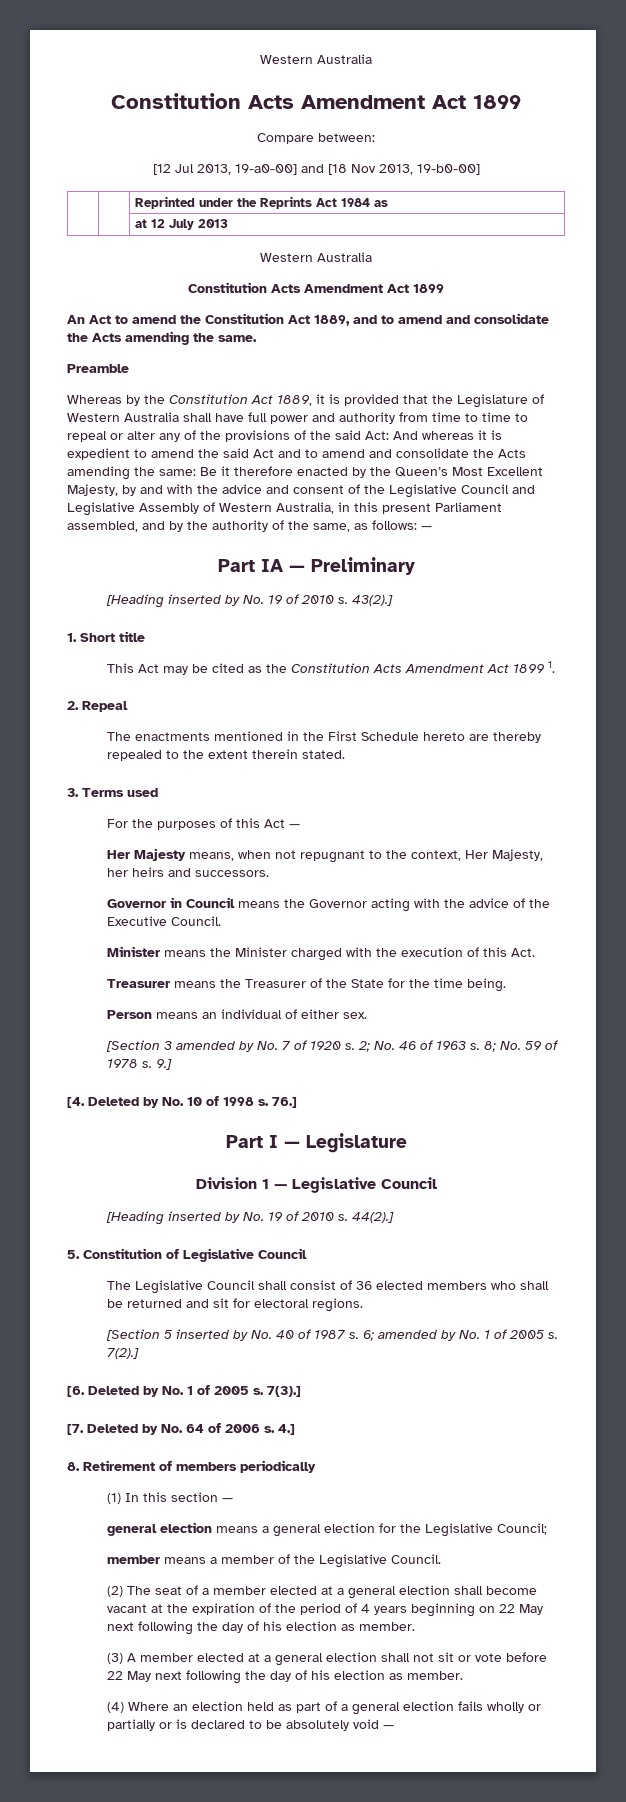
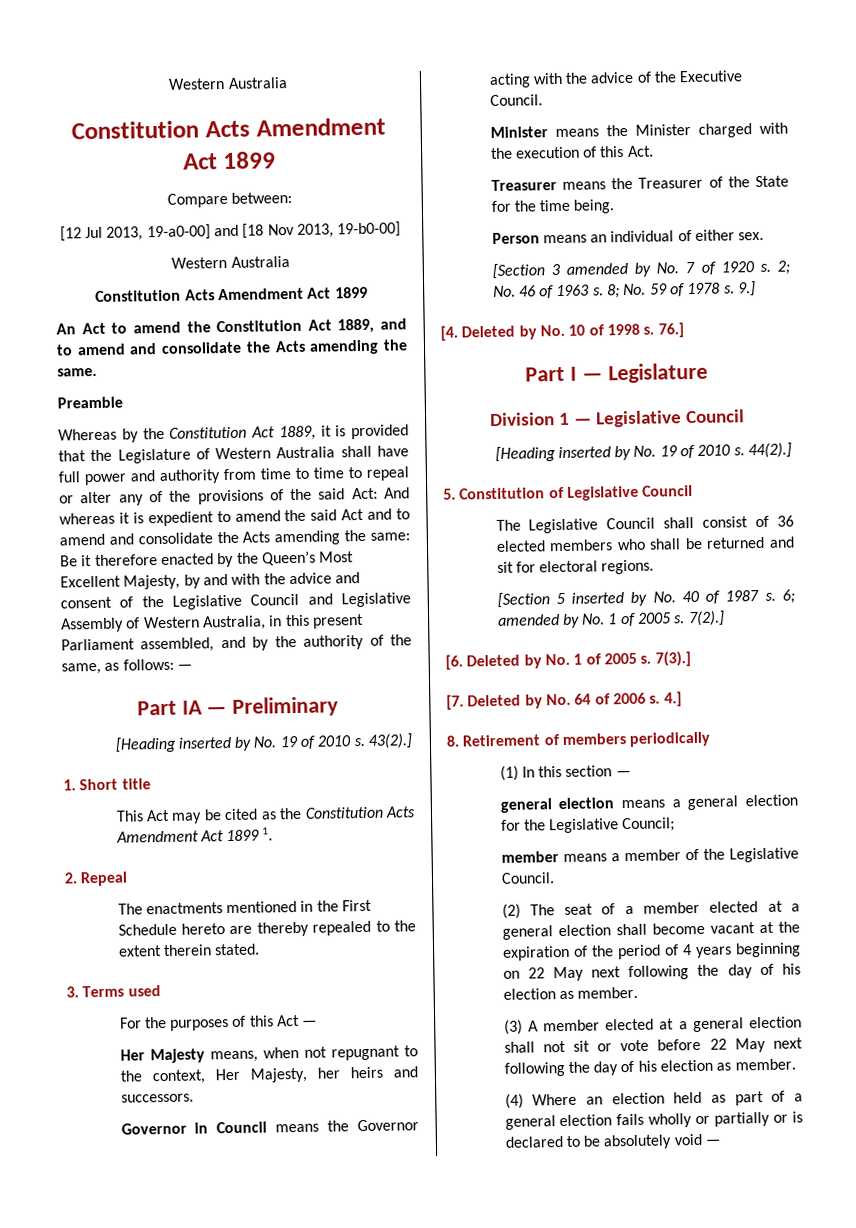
- | | Reprinted under the Reprints Act 1984 as
- | | at 12 July 2013

